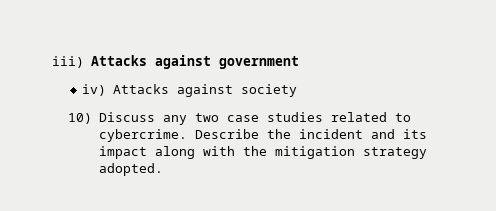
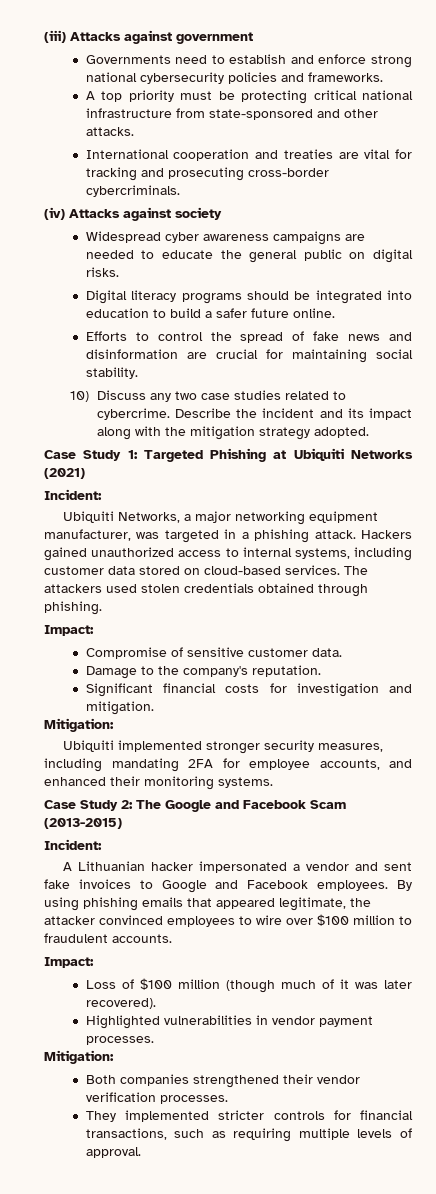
- iii) Attacks against government
+ (iii) Attacks against government
- iv) Attacks against society
+ Governments need to establish and enforce strong national cybersecurity policies and frameworks.
+ A top priority must be protecting critical national infrastructure from state-sponsored and other attacks.
+ International cooperation and treaties are vital for tracking and prosecuting cross-border cybercriminals.
+ (iv) Attacks against society
+ Widespread cyber awareness campaigns are needed to educate the general public on digital risks.
+ Digital literacy programs should be integrated into education to build a safer future online.
+ Efforts to control the spread of fake news and disinformation are crucial for maintaining social stability.
+ Case Study 1: Targeted Phishing at Ubiquiti Networks (2021)
+ Incident:
+ Ubiquiti Networks, a major networking equipment manufacturer, was targeted in a phishing attack. Hackers gained unauthorized access to internal systems, including customer data stored on cloud-based services. The attackers used stolen credentials obtained through phishing.
+ Impact:
+ Compromise of sensitive customer data.
+ Damage to the company's reputation.
+ Significant financial costs for investigation and mitigation.
+ Mitigation:
+ Ubiquiti implemented stronger security measures, including mandating 2FA for employee accounts, and enhanced their monitoring systems.
+ Case Study 2: The Google and Facebook Scam (2013-2015)
+ Incident:
+ A Lithuanian hacker impersonated a vendor and sent fake invoices to Google and Facebook employees. By using phishing emails that appeared legitimate, the attacker convinced employees to wire over $100 million to fraudulent accounts.
+ Impact:
+ Loss of $100 million (though much of it was later recovered).
+ Highlighted vulnerabilities in vendor payment processes.
+ Mitigation:
+ Both companies strengthened their vendor verification processes.
+ They implemented stricter controls for financial transactions, such as requiring multiple levels of approval.

